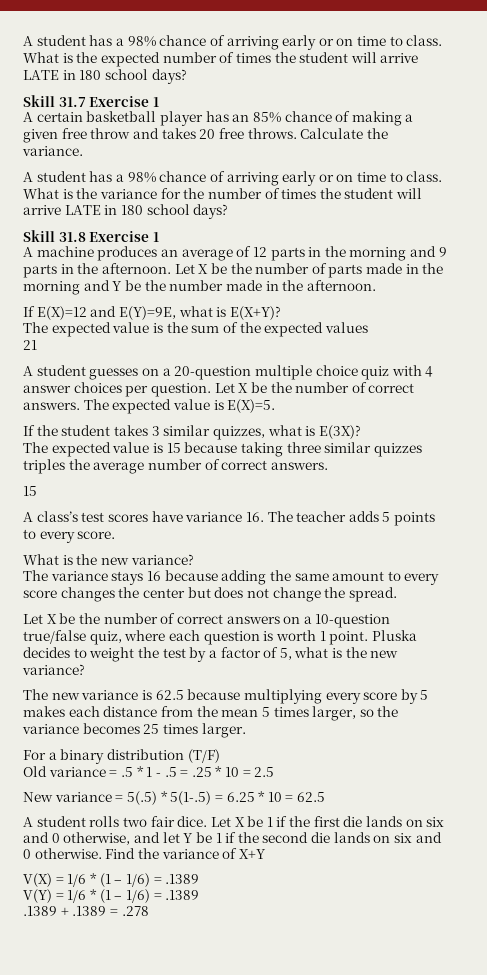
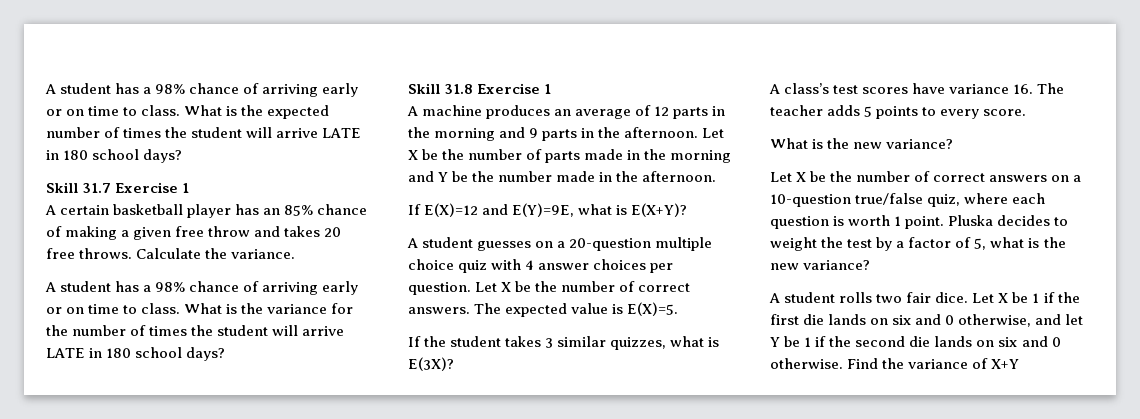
- The expected value is the sum of the expected values
- 21
- The expected value is 15 because taking three similar quizzes triples the average number of correct answers.
- 15
- The variance stays 16 because adding the same amount to every score changes the center but does not change the spread.
- The new variance is 62.5 because multiplying every score by 5 makes each distance from the mean 5 times larger, so the variance becomes 25 times larger.
- For a binary distribution (T/F)
- Old variance = .5 * 1 - .5 = .25 * 10 = 2.5
- New variance = 5(.5) * 5(1-.5) = 6.25 * 10 = 62.5
- V(X) = 1/6 * (1 – 1/6) = .1389
- V(Y) = 1/6 * (1 – 1/6) = .1389
- .1389 + .1389 = .278

